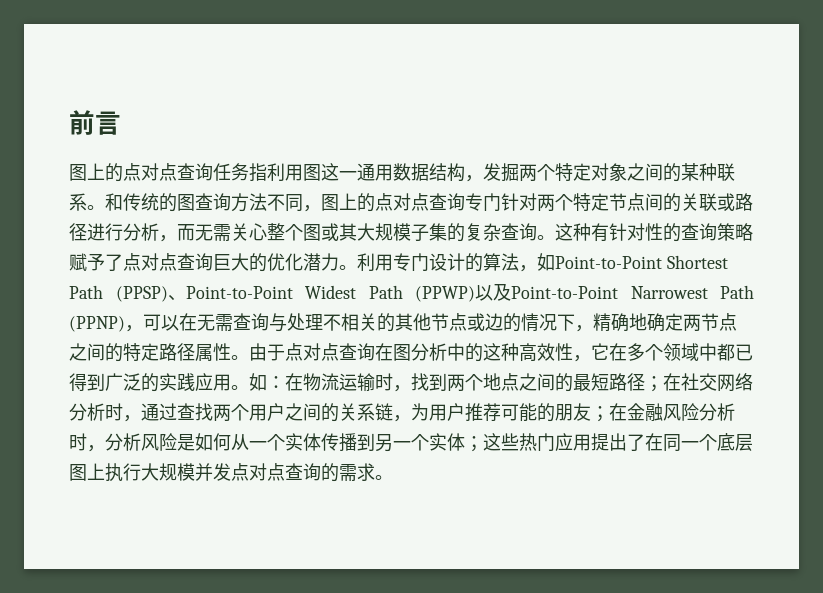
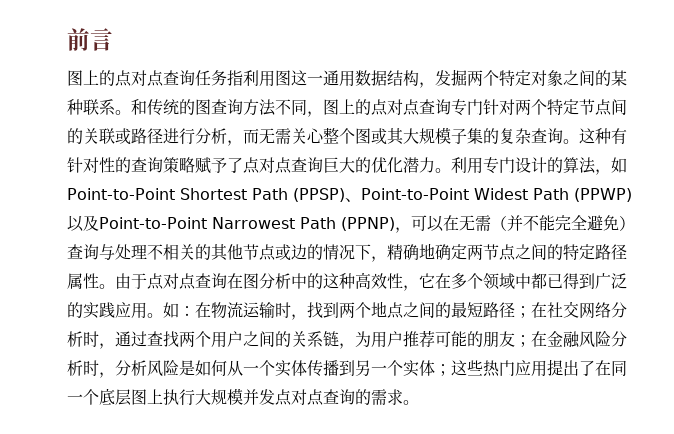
- 利用专门设计的算法，如Point-to-Point Shortest Path (PPSP)、Point-to-Point Widest Path (PPWP)以及Point-to-Point Narrowest Path (PPNP)，可以在无需查询与处理不相关的其他节点或边的情况下，精确地确定两节点之间的特定路径属性。
+ 利用专门设计的算法，如Point-to-Point Shortest Path (PPSP)、Point-to-Point Widest Path (PPWP)以及Point-to-Point Narrowest Path (PPNP)，可以在无需（并不能完全避免）查询与处理不相关的其他节点或边的情况下，精确地确定两节点之间的特定路径属性。

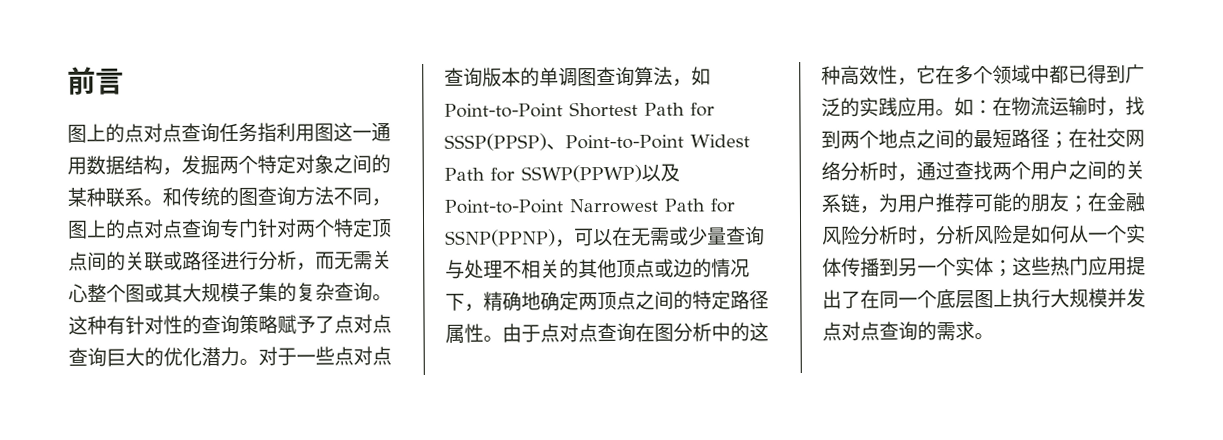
- 和传统的图查询方法不同，图上的点对点查询专门针对两个特定节点间的关联或路径进行分析，而无需关心整个图或其大规模子集的复杂查询。
+ 和传统的图查询方法不同，图上的点对点查询专门针对两个特定顶点间的关联或路径进行分析，而无需关心整个图或其大规模子集的复杂查询。
- 利用专门设计的算法，如Point-to-Point Shortest Path (PPSP)、Point-to-Point Widest Path (PPWP)以及Point-to-Point Narrowest Path (PPNP)，可以在无需（并不能完全避免）查询与处理不相关的其他节点或边的情况下，精确地确定两节点之间的特定路径属性。
+ 对于一些点对点查询版本的单调图查询算法，如Point-to-Point Shortest Path for SSSP(PPSP)、Point-to-Point Widest Path for SSWP(PPWP)以及Point-to-Point Narrowest Path for SSNP(PPNP)，可以在无需或少量查询与处理不相关的其他顶点或边的情况下，精确地确定两顶点之间的特定路径属性。

